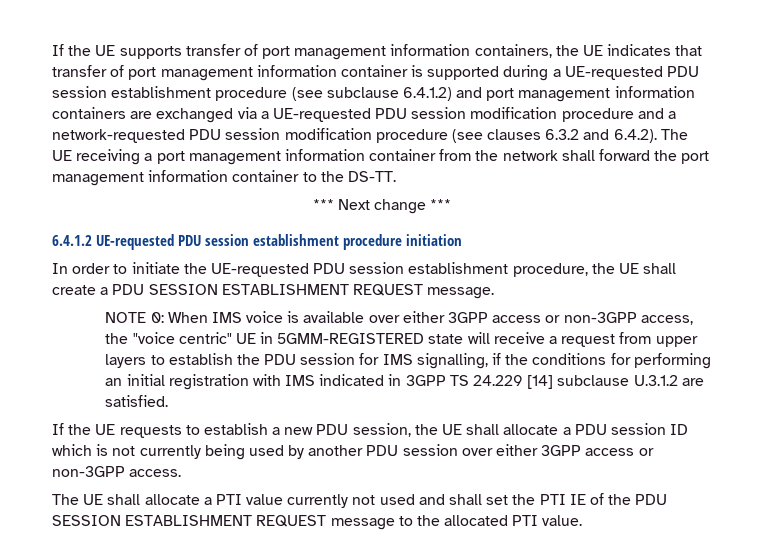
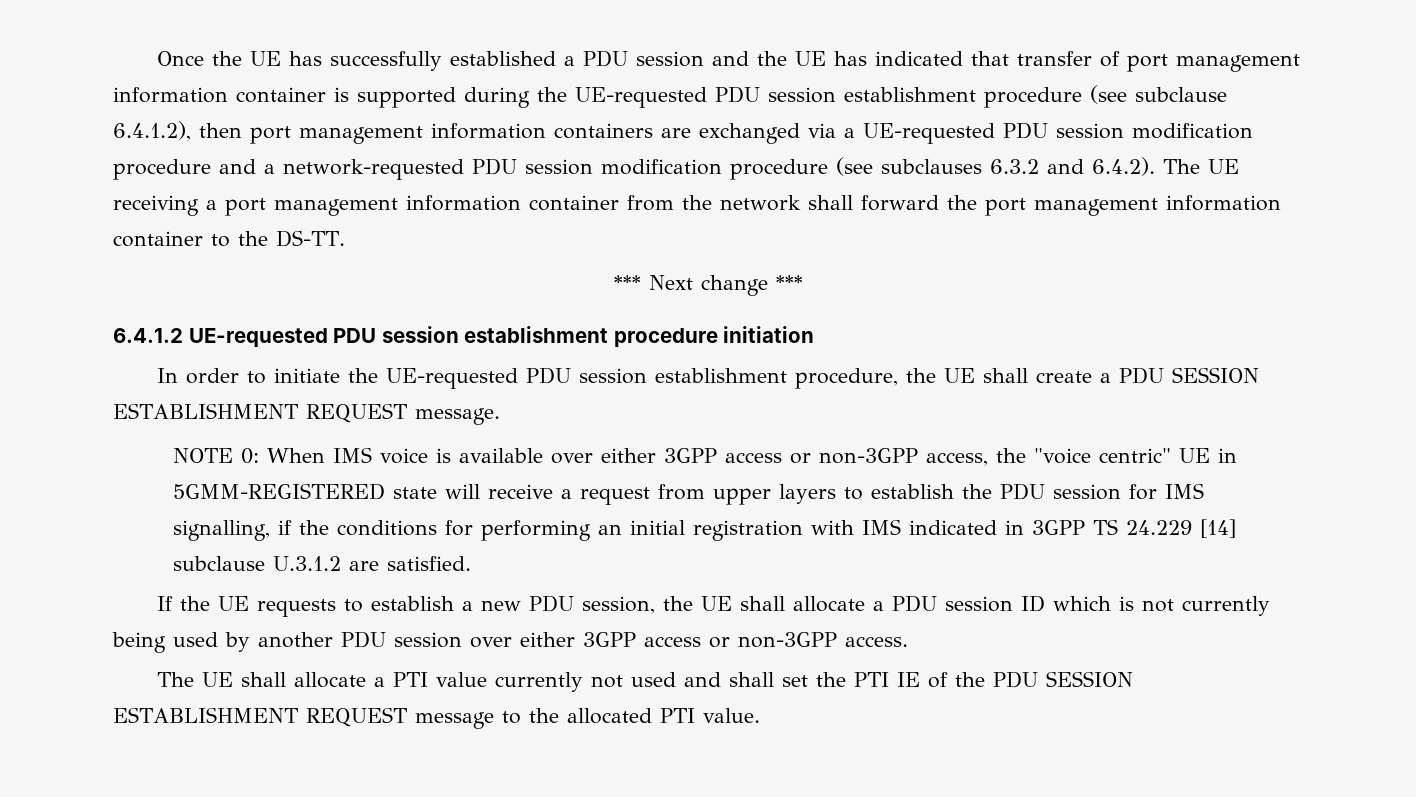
- If the UE supports transfer of port management information containers, the UE indicates that transfer of port management information container is supported during a UE-requested PDU session establishment procedure (see subclause 6.4.1.2) and port management information containers are exchanged via a UE-requested PDU session modification procedure and a network-requested PDU session modification procedure (see clauses 6.3.2 and 6.4.2). The UE receiving a port management information container from the network shall forward the port management information container to the DS-TT.
+ Once the UE has successfully established a PDU session and the UE has indicated that transfer of port management information container is supported during the UE-requested PDU session establishment procedure (see subclause 6.4.1.2), then port management information containers are exchanged via a UE-requested PDU session modification procedure and a network-requested PDU session modification procedure (see subclauses 6.3.2 and 6.4.2). The UE receiving a port management information container from the network shall forward the port management information container to the DS-TT.

